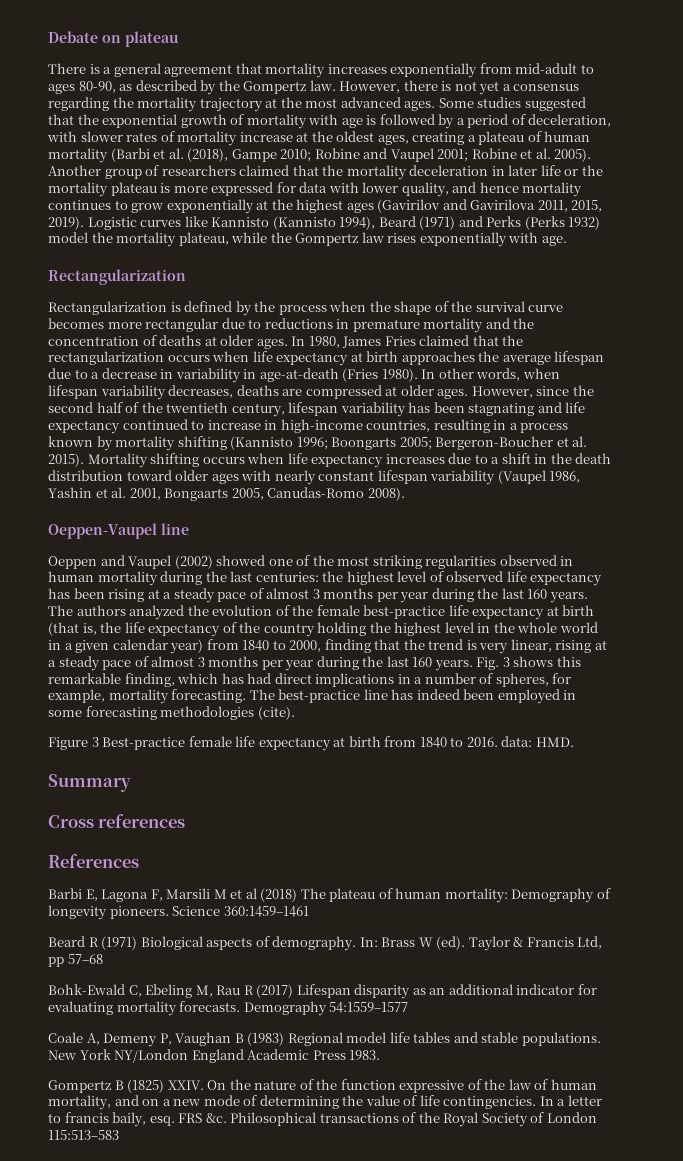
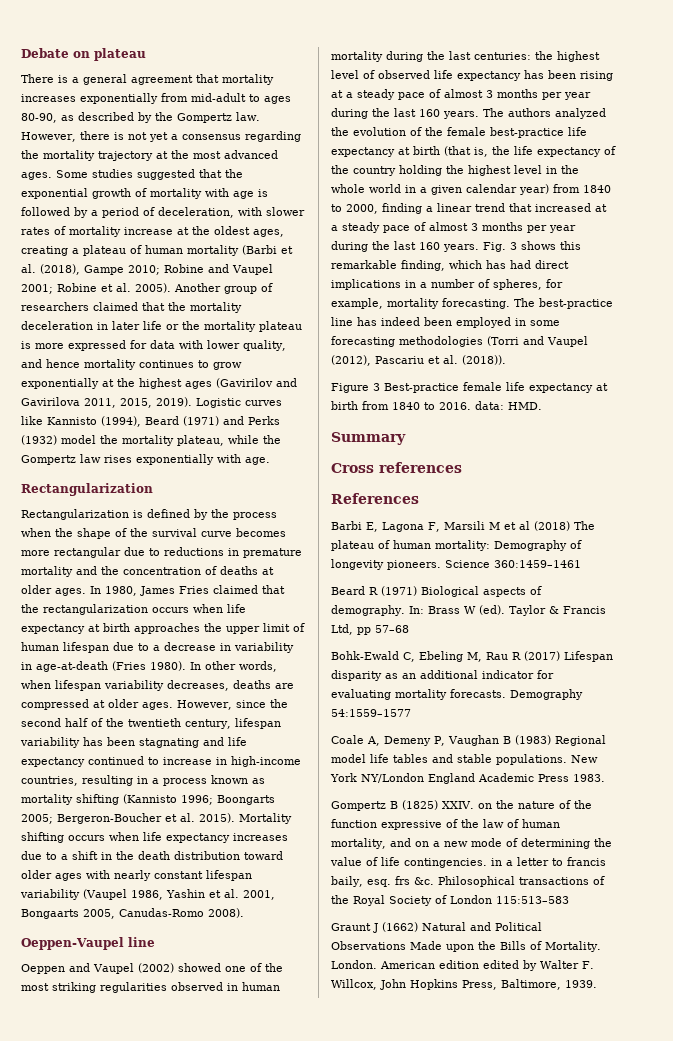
- Logistic curves like Kannisto (Kannisto 1994), Beard (1971) and Perks (Perks 1932) model the mortality plateau, while the Gompertz law rises exponentially with age.
+ Logistic curves like Kannisto (1994), Beard (1971) and Perks (1932) model the mortality plateau, while the Gompertz law rises exponentially with age.
- In 1980, James Fries claimed that the rectangularization occurs when life expectancy at birth approaches the average lifespan due to a decrease in variability in age-at-death (Fries 1980).
+ In 1980, James Fries claimed that the rectangularization occurs when life expectancy at birth approaches the upper limit of human lifespan due to a decrease in variability in age-at-death (Fries 1980).
- However, since the second half of the twentieth century, lifespan variability has been stagnating and life expectancy continued to increase in high-income countries, resulting in a process known by mortality shifting (Kannisto 1996; Boongarts 2005; Bergeron-Boucher et al. 2015).
+ However, since the second half of the twentieth century, lifespan variability has been stagnating and life expectancy continued to increase in high-income countries, resulting in a process known as mortality shifting (Kannisto 1996; Boongarts 2005; Bergeron-Boucher et al. 2015).
- The authors analyzed the evolution of the female best-practice life expectancy at birth (that is, the life expectancy of the country holding the highest level in the whole world in a given calendar year) from 1840 to 2000, finding that the trend is very linear, rising at a steady pace of almost 3 months per year during the last 160 years.
+ The authors analyzed the evolution of the female best-practice life expectancy at birth (that is, the life expectancy of the country holding the highest level in the whole world in a given calendar year) from 1840 to 2000, finding a linear trend that increased at a steady pace of almost 3 months per year during the last 160 years.
- The best-practice line has indeed been employed in some forecasting methodologies (cite).
+ The best-practice line has indeed been employed in some forecasting methodologies (Torri and Vaupel (2012), Pascariu et al. (2018)).
- Gompertz B (1825) XXIV. On the nature of the function expressive of the law of human mortality, and on a new mode of determining the value of life contingencies. In a letter to francis baily, esq. FRS &c.
+ Gompertz B (1825) XXIV. on the nature of the function expressive of the law of human mortality, and on a new mode of determining the value of life contingencies. in a letter to francis baily, esq. frs &c.
+ Graunt J (1662) Natural and Political Observations Made upon the Bills of Mortality. London. American edition edited by Walter F. Willcox, John Hopkins Press, Baltimore, 1939.

